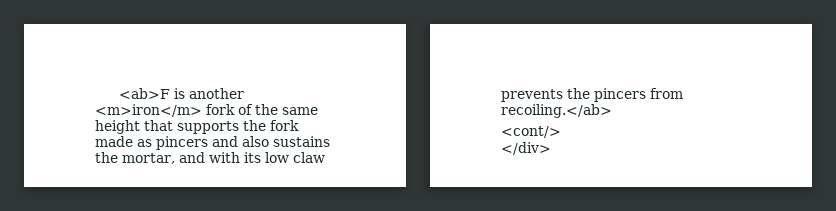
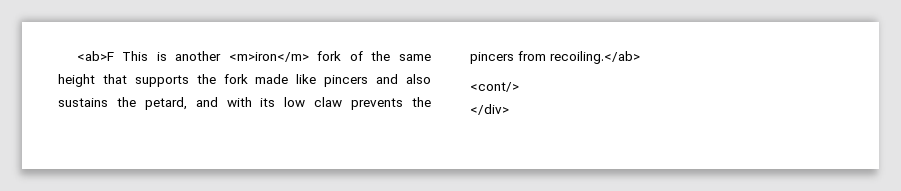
- <ab>F is another <m>iron</m> fork of the same height that supports the fork made as pincers and also sustains the mortar, and with its low claw prevents the pincers from recoiling.</ab>
+ <ab>F This is another <m>iron</m> fork of the same height that supports the fork made like pincers and also sustains the petard, and with its low claw prevents the pincers from recoiling.</ab>

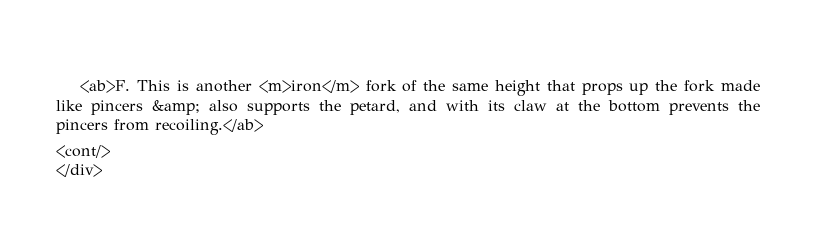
- <ab>F This is another <m>iron</m> fork of the same height that supports the fork made like pincers and also sustains the petard, and with its low claw prevents the pincers from recoiling.</ab>
+ <ab>F. This is another <m>iron</m> fork of the same height that props up the fork made like pincers &amp; also supports the petard, and with its claw at the bottom prevents the pincers from recoiling.</ab>

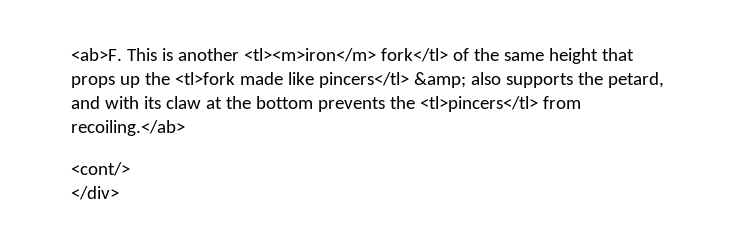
- This is another <m>iron</m> fork of the same height that props up the fork made like pincers &amp; also supports the petard, and with its claw at the bottom prevents the pincers from recoiling.</ab>
+ This is another <tl><m>iron</m> fork</tl> of the same height that props up the <tl>fork made like pincers</tl> &amp; also supports the petard, and with its claw at the bottom prevents the <tl>pincers</tl> from recoiling.</ab>

